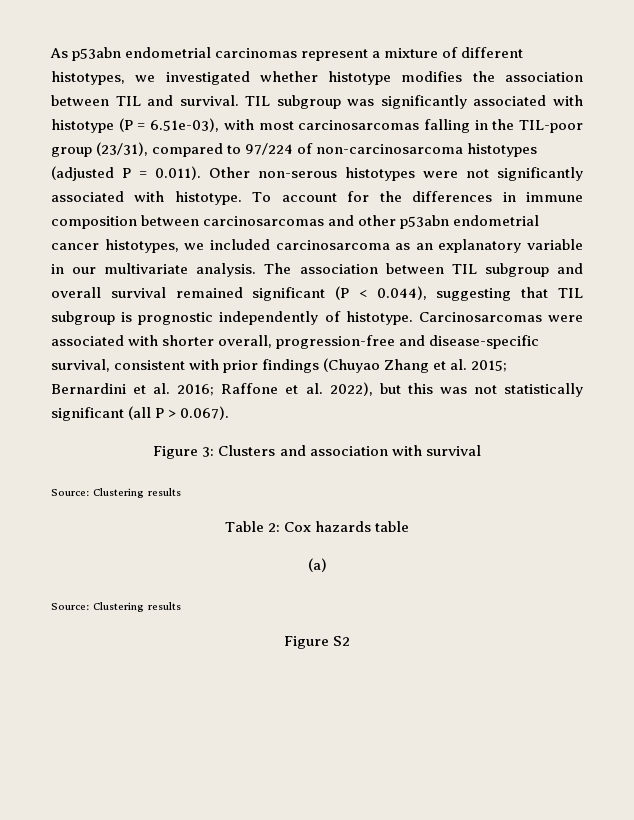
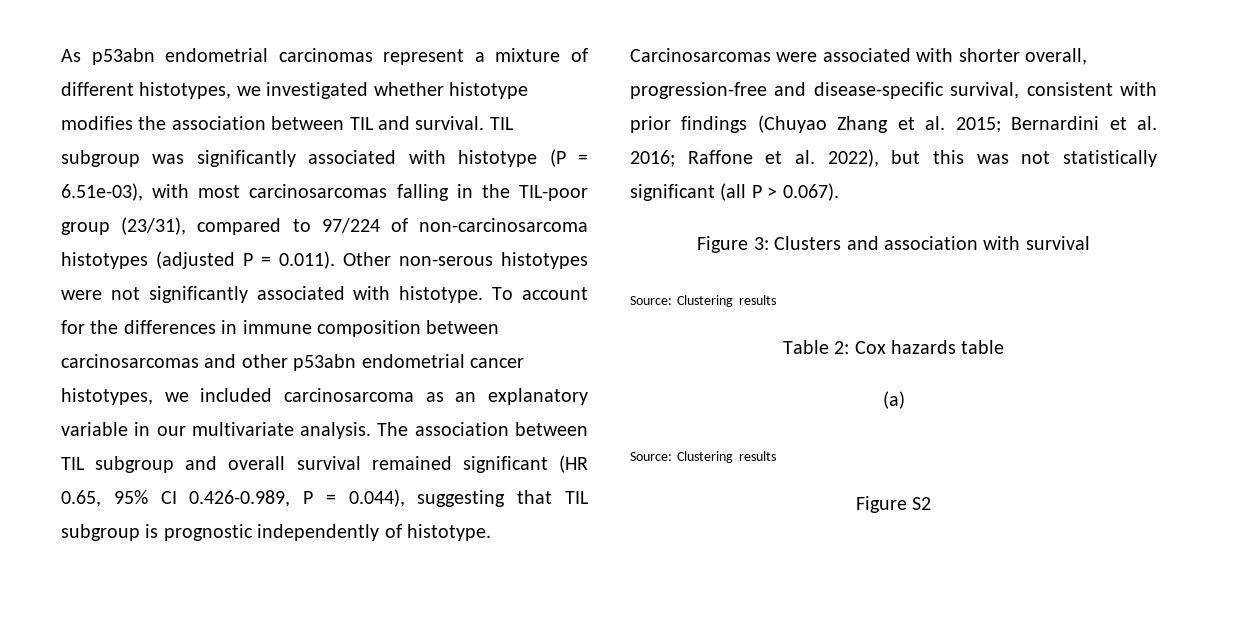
- The association between TIL subgroup and overall survival remained significant (P < 0.044), suggesting that TIL subgroup is prognostic independently of histotype.
+ The association between TIL subgroup and overall survival remained significant (HR 0.65, 95% CI 0.426-0.989, P = 0.044), suggesting that TIL subgroup is prognostic independently of histotype.

